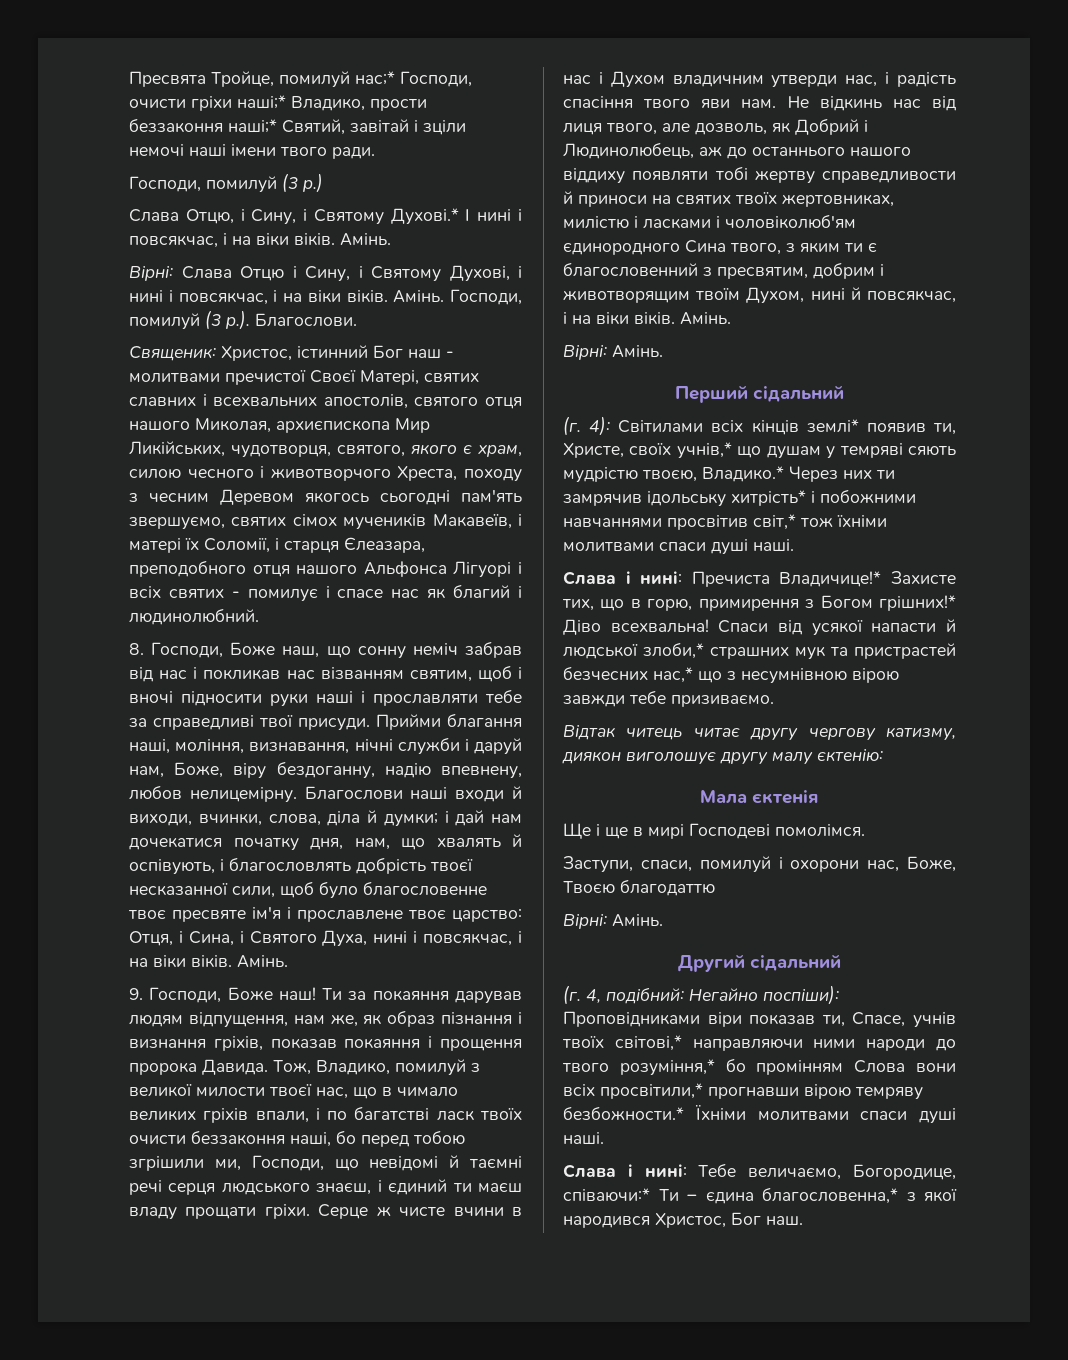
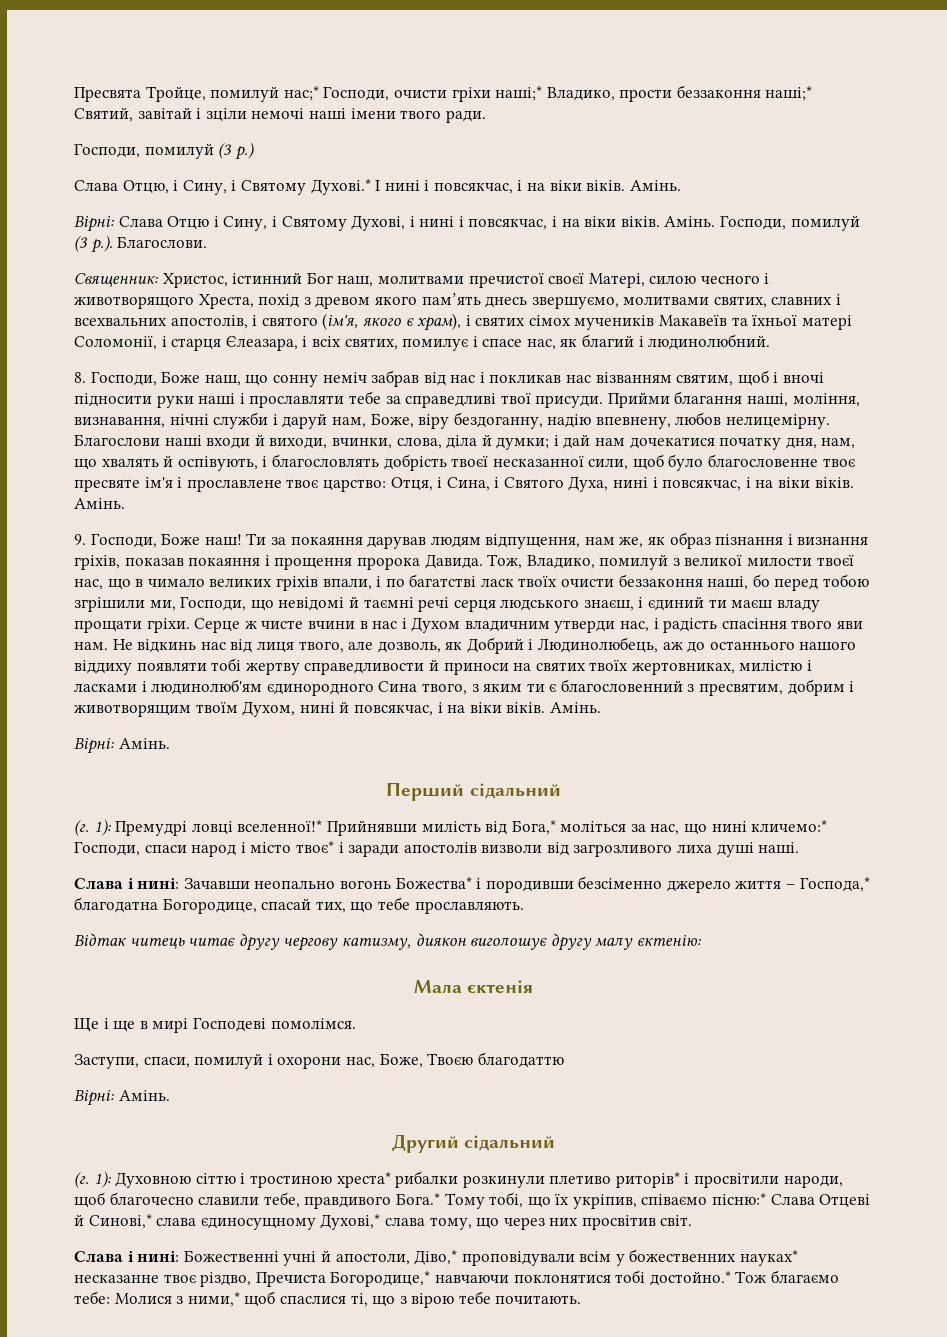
- Священик: Христос, істинний Бог наш - молитвами пречистої Своєї Матері, святих славних і всехвальних апостолів, святого отця нашого Миколая, архиєпископа Мир Ликійських, чудотворця, святого, якого є храм, силою чесного і животворчого Xреста, походу з чесним Деревом якогось сьогодні пам'ять звершуємо, святих сімох мучеників Макавеїв, і матері їх Соломії, і старця Єлеазара, преподобного отця нашого Альфонса Лігуорі і всіх святих - помилує і спасе нас як благий і людинолюбний.
+ Священник: Христос, істинний Бог наш, молитвами пречистої своєї Матері, силою чесного і животворящого Хреста, похід з древом якого пам’ять днесь звершуємо, молитвами святих, славних і всехвальних апостолів, і святого (ім'я, якого є храм), і святих сімох мучеників Макавеїв та їхньої матері Соломонії, і старця Єлеазара, і всіх святих, помилує і спасе нас, як благий і людинолюбний.
- Не відкинь нас від лиця твого, але дозволь, як Добрий і Людинолюбець, аж до останнього нашого віддиху появляти тобі жертву справедливости й приноси на святих твоїх жертовниках, милістю і ласками і чоловіколюб'ям єдинородного Сина твого, з яким ти є благословенний з пресвятим, добрим і животворящим твоїм Духом, нині й повсякчас, і на віки віків.
+ Не відкинь нас від лиця твого, але дозволь, як Добрий і Людинолюбець, аж до останнього нашого віддиху появляти тобі жертву справедливости й приноси на святих твоїх жертовниках, милістю і ласками і людинолюб'ям єдинородного Сина твого, з яким ти є благословенний з пресвятим, добрим і животворящим твоїм Духом, нині й повсякчас, і на віки віків.
- (г. 4): Світилами всіх кінців землі* появив ти, Христе, своїх учнів,* що душам у темряві сяють мудрістю твоєю, Владико.* Через них ти замрячив ідольську хитрість* і побожними навчаннями просвітив світ,* тож їхніми молитвами спаси душі наші.
- Слава і нині: Пречиста Владичице!* Захисте тих, що в горю, примирення з Богом грішних!* Діво всехвальна! Спаси від усякої напасти й людської злоби,* страшних мук та пристрастей безчесних нас,* що з несумнівною вірою завжди тебе призиваємо.
+ (г. 1): Премудрі ловці вселенної!* Прийнявши милість від Бога,* моліться за нас, що нині кличемо:* Господи, спаси народ і місто твоє* і заради апостолів визволи від загрозливого лиха душі наші.
+ Слава і нині: Зачавши неопально вогонь Божества* і породивши безсіменно джерело життя – Господа,* благодатна Богородице, спасай тих, що тебе прославляють.
- (г. 4, подібний: Негайно поспіши): Проповідниками віри показав ти, Спасе, учнів твоїх світові,* направляючи ними народи до твого розуміння,* бо промінням Слова вони всіх просвітили,* прогнавши вірою темряву безбожности.* Їхніми молитвами спаси душі наші.
- Слава і нині: Тебе величаємо, Богородице, співаючи:* Ти – єдина благословенна,* з якої народився Христос, Бог наш.
+ (г. 1): Духовною сіттю і тростиною хреста* рибалки розкинули плетиво риторів* і просвітили народи, щоб благочесно славили тебе, правдивого Бога.* Тому тобі, що їх укріпив, співаємо пісню:* Слава Отцеві й Синові,* слава єдиносущному Духові,* слава тому, що через них просвітив світ.
+ Слава і нині: Божественні учні й апостоли, Діво,* проповідували всім у божественних науках* несказанне твоє різдво, Пречиста Богородице,* навчаючи поклонятися тобі достойно.* Тож благаємо тебе: Молися з ними,* щоб спаслися ті, що з вірою тебе почитають.

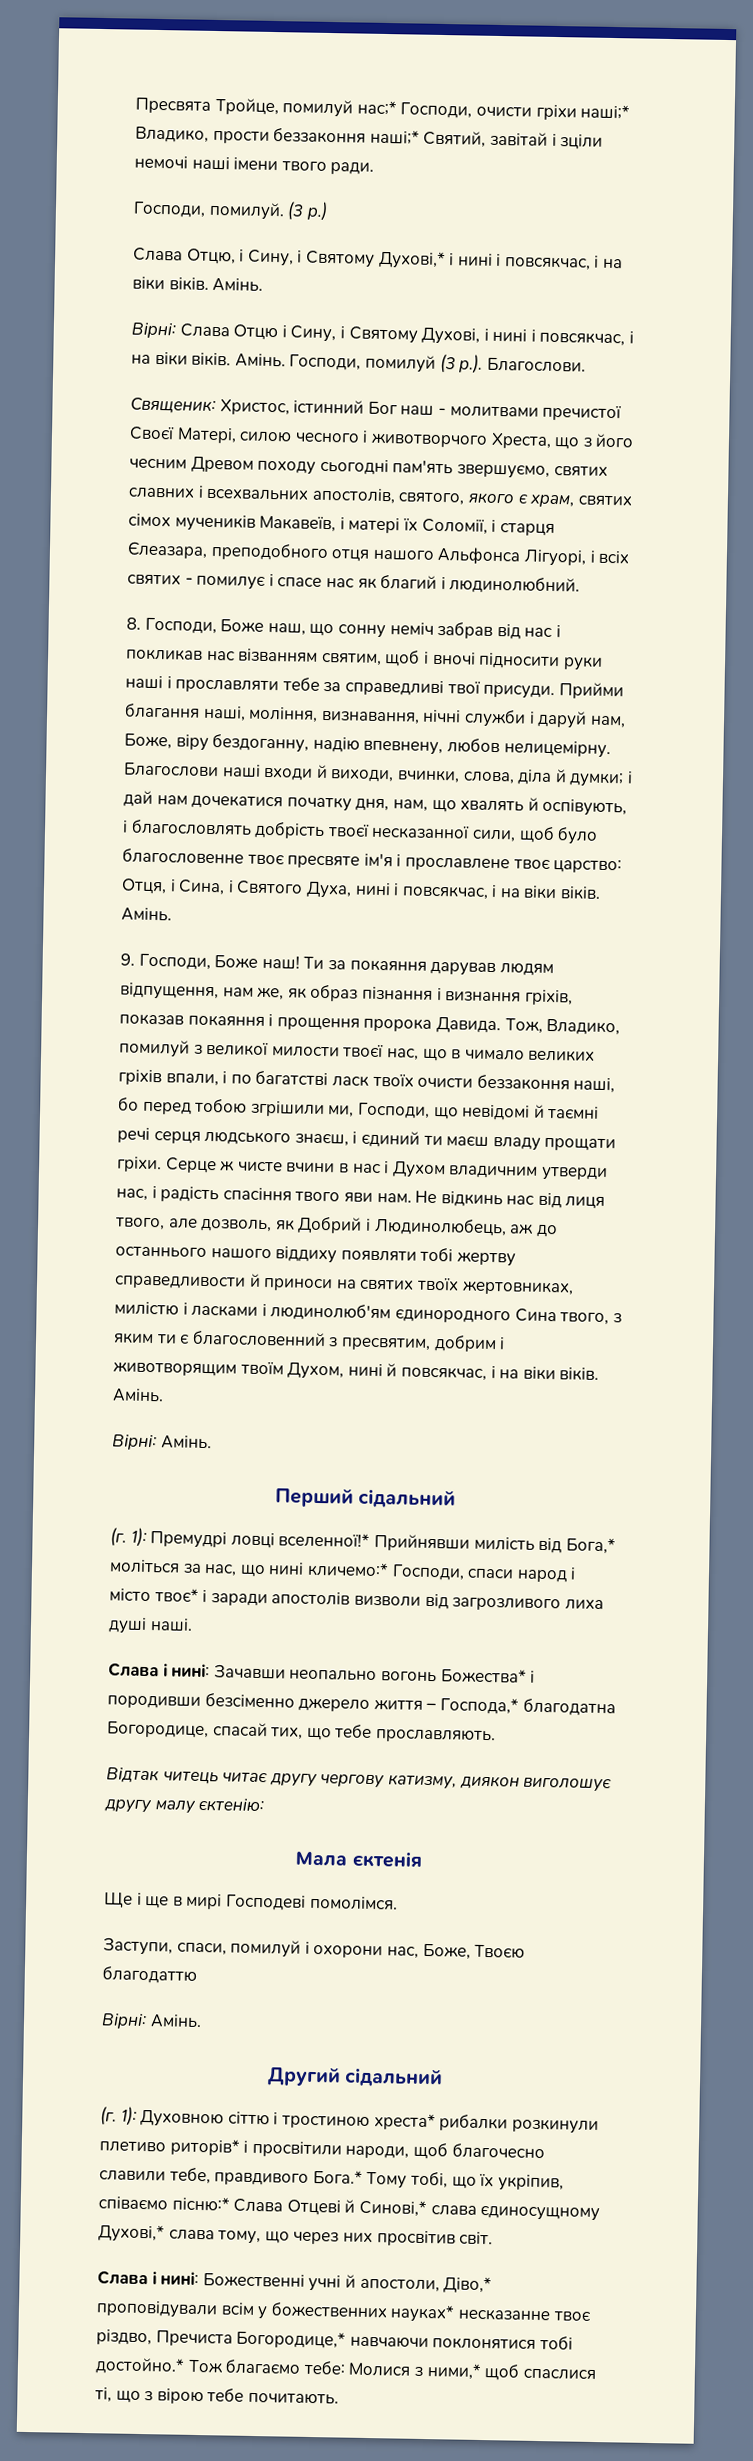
- Господи, помилуй (3 р.)
+ Господи, помилуй. (3 р.)
- Слава Отцю, і Сину, і Святому Духові.* І нині і повсякчас, і на віки віків.
+ Слава Отцю, і Сину, і Святому Духові,* і нині і повсякчас, і на віки віків.
- Священник: Христос, істинний Бог наш, молитвами пречистої своєї Матері, силою чесного і животворящого Хреста, похід з древом якого пам’ять днесь звершуємо, молитвами святих, славних і всехвальних апостолів, і святого (ім'я, якого є храм), і святих сімох мучеників Макавеїв та їхньої матері Соломонії, і старця Єлеазара, і всіх святих, помилує і спасе нас, як благий і людинолюбний.
+ Священик: Христос, істинний Бог наш - молитвами пречистої Своєї Матері, силою чесного і животворчого Xреста, що з його чесним Древом походу сьогодні пам'ять звершуємо, святих славних і всехвальних апостолів, святого, якого є храм, святих сімох мучеників Макавеїв, і матері їх Соломії, і старця Єлеазара, преподобного отця нашого Альфонса Лігуорі, і всіх святих - помилує і спасе нас як благий і людинолюбний.

